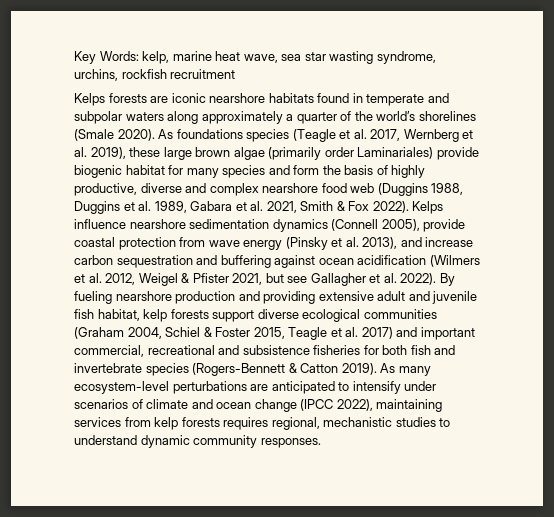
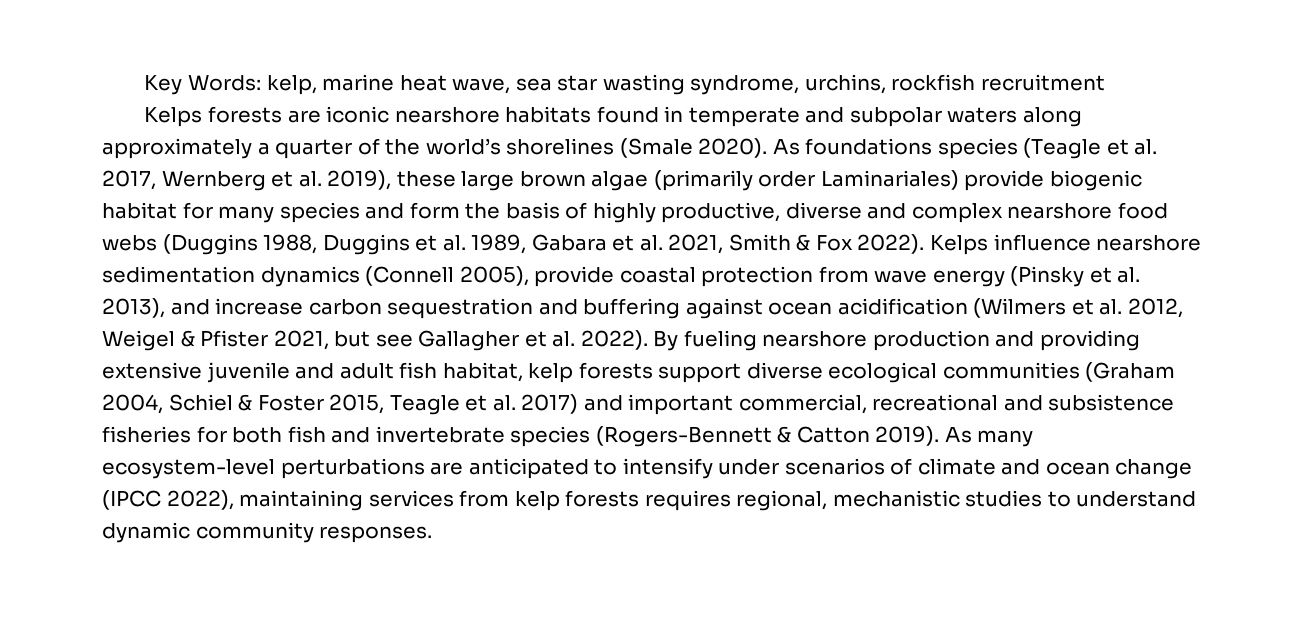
- As foundations species (Teagle et al. 2017, Wernberg et al. 2019), these large brown algae (primarily order Laminariales) provide biogenic habitat for many species and form the basis of highly productive, diverse and complex nearshore food web (Duggins 1988, Duggins et al. 1989, Gabara et al. 2021, Smith & Fox 2022).
+ As foundations species (Teagle et al. 2017, Wernberg et al. 2019), these large brown algae (primarily order Laminariales) provide biogenic habitat for many species and form the basis of highly productive, diverse and complex nearshore food webs (Duggins 1988, Duggins et al. 1989, Gabara et al. 2021, Smith & Fox 2022).
- By fueling nearshore production and providing extensive adult and juvenile fish habitat, kelp forests support diverse ecological communities (Graham 2004, Schiel & Foster 2015, Teagle et al. 2017) and important commercial, recreational and subsistence fisheries for both fish and invertebrate species (Rogers-Bennett & Catton 2019).
+ By fueling nearshore production and providing extensive juvenile and adult fish habitat, kelp forests support diverse ecological communities (Graham 2004, Schiel & Foster 2015, Teagle et al. 2017) and important commercial, recreational and subsistence fisheries for both fish and invertebrate species (Rogers-Bennett & Catton 2019).

